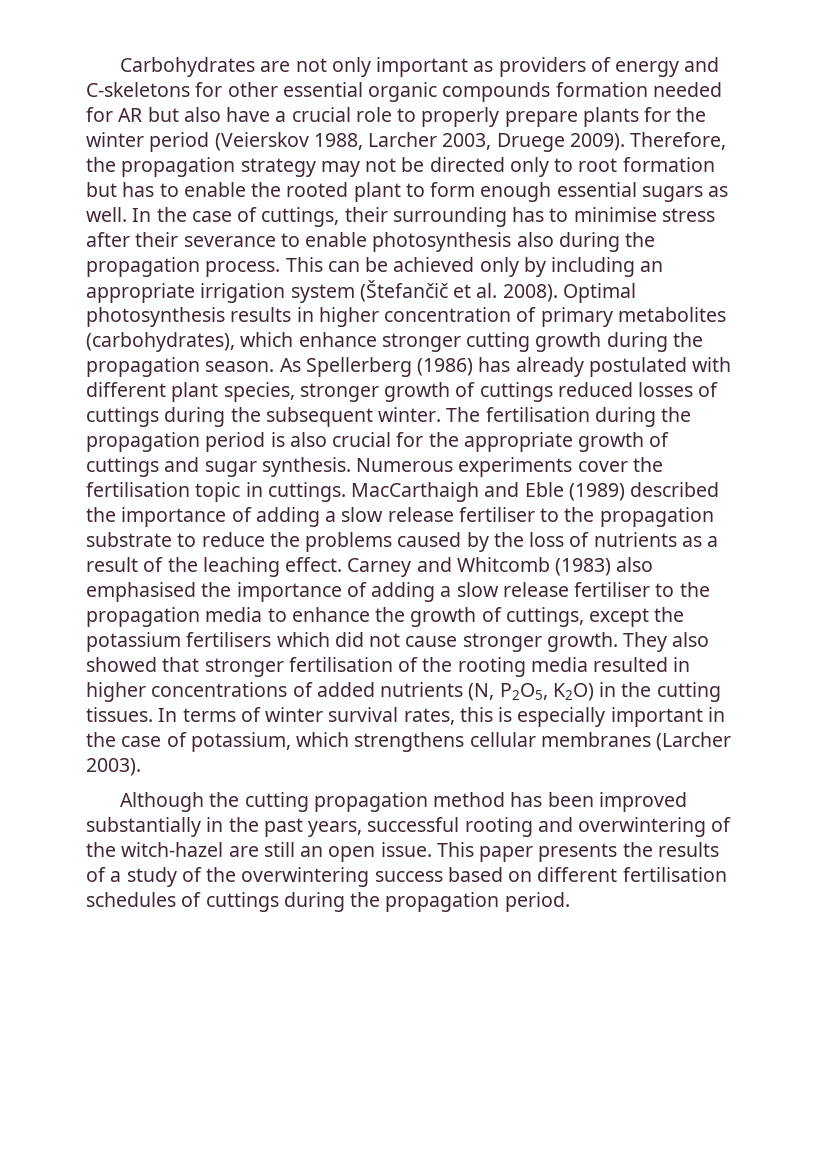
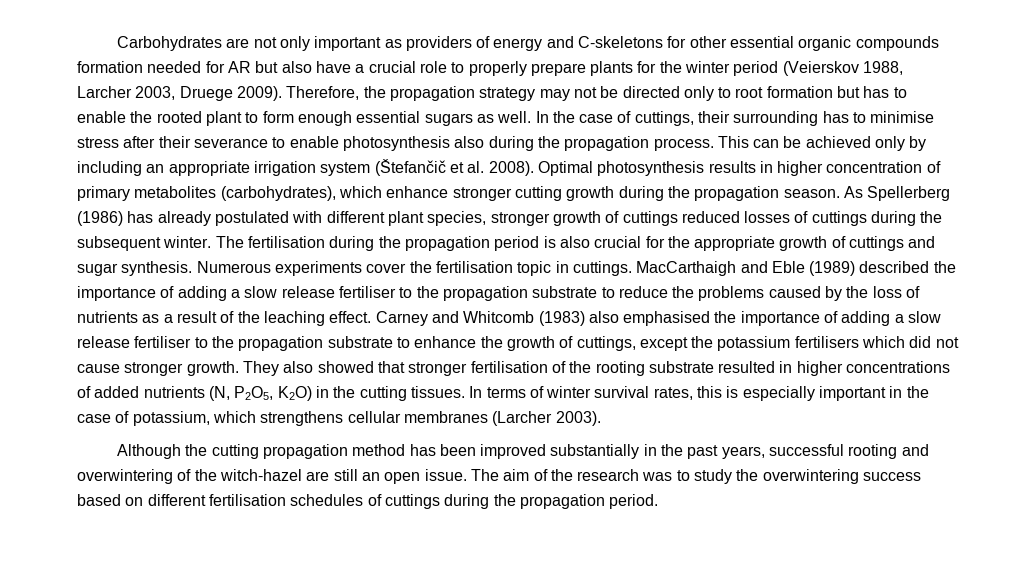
- Carney and Whitcomb (1983) also emphasised the importance of adding a slow release fertiliser to the propagation media to enhance the growth of cuttings, except the potassium fertilisers which did not cause stronger growth.
+ Carney and Whitcomb (1983) also emphasised the importance of adding a slow release fertiliser to the propagation substrate to enhance the growth of cuttings, except the potassium fertilisers which did not cause stronger growth.
- They also showed that stronger fertilisation of the rooting media resulted in higher concentrations of added nutrients (N, P2O5, K2O) in the cutting tissues.
+ They also showed that stronger fertilisation of the rooting substrate resulted in higher concentrations of added nutrients (N, P2O5, K2O) in the cutting tissues.
- This paper presents the results of a study of the overwintering success based on different fertilisation schedules of cuttings during the propagation period.
+ The aim of the research was to study the overwintering success based on different fertilisation schedules of cuttings during the propagation period.

